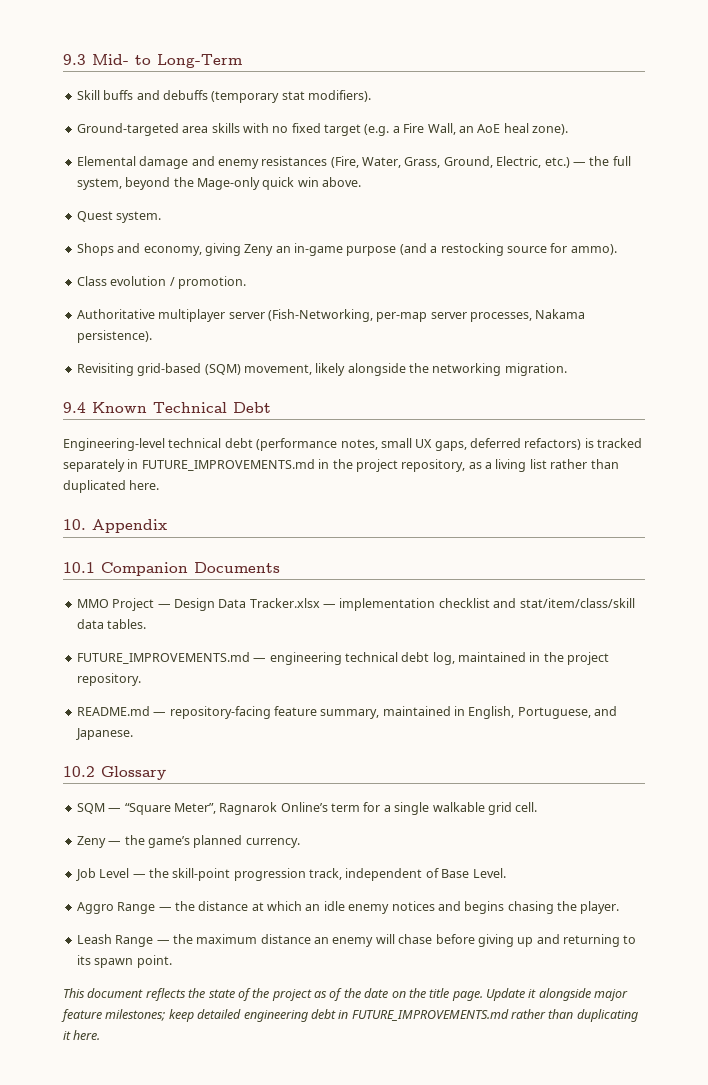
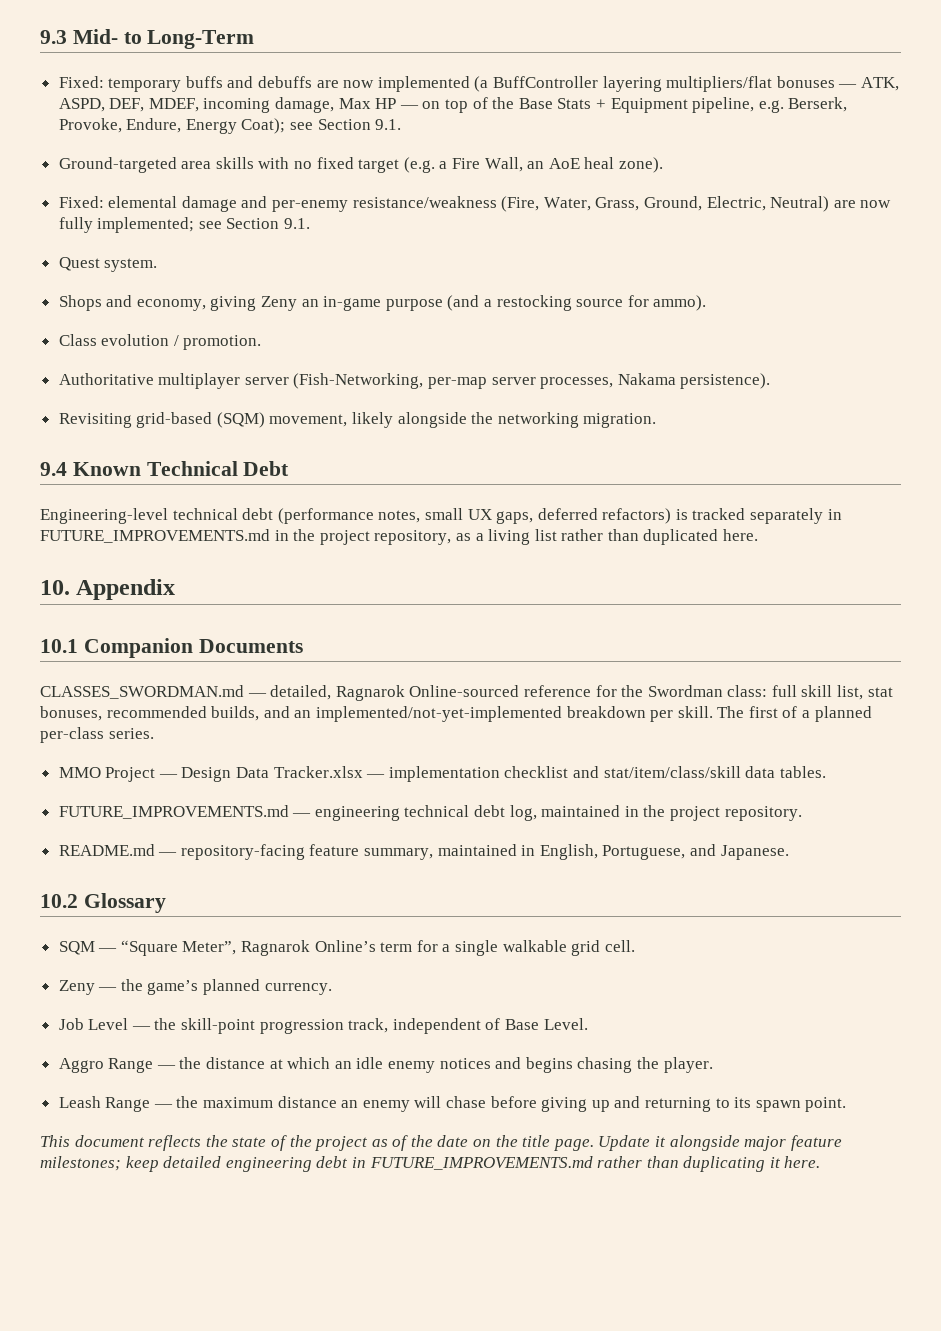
- Skill buffs and debuffs (temporary stat modifiers).
+ Fixed: temporary buffs and debuffs are now implemented (a BuffController layering multipliers/flat bonuses — ATK, ASPD, DEF, MDEF, incoming damage, Max HP — on top of the Base Stats + Equipment pipeline, e.g. Berserk, Provoke, Endure, Energy Coat); see Section 9.1.
- Elemental damage and enemy resistances (Fire, Water, Grass, Ground, Electric, etc.) — the full system, beyond the Mage-only quick win above.
+ Fixed: elemental damage and per-enemy resistance/weakness (Fire, Water, Grass, Ground, Electric, Neutral) are now fully implemented; see Section 9.1.
+ CLASSES_SWORDMAN.md — detailed, Ragnarok Online-sourced reference for the Swordman class: full skill list, stat bonuses, recommended builds, and an implemented/not-yet-implemented breakdown per skill. The first of a planned per-class series.

